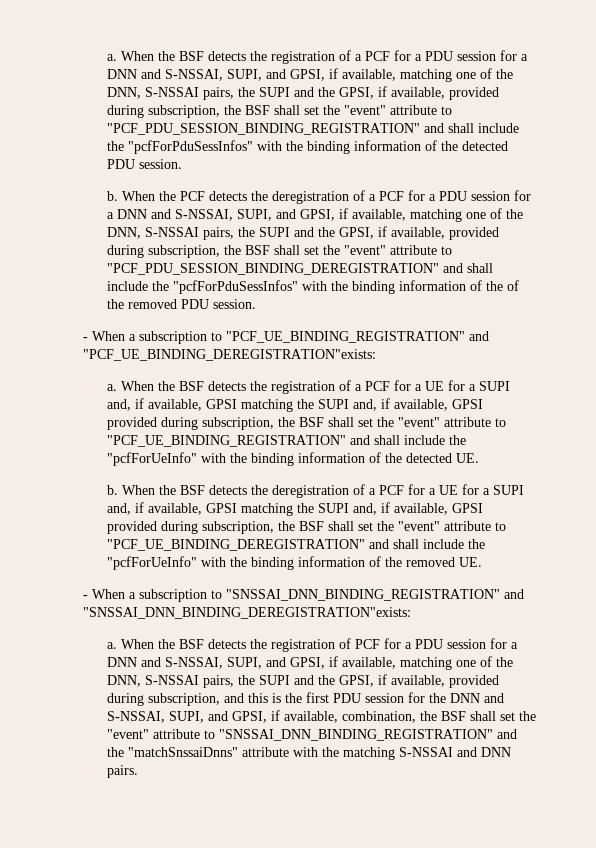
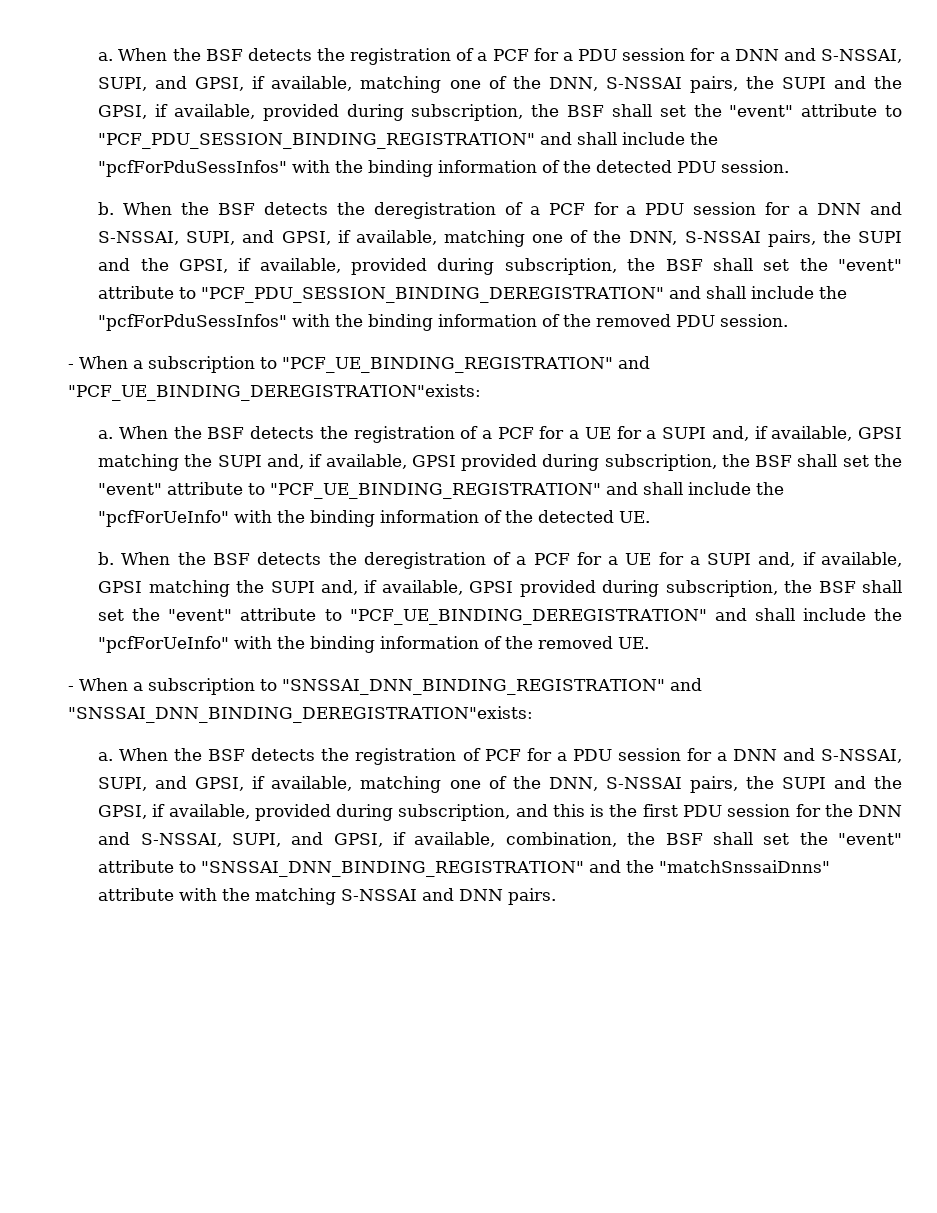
- When the PCF detects the deregistration of a PCF for a PDU session for a DNN and S-NSSAI, SUPI, and GPSI, if available, matching one of the DNN, S-NSSAI pairs, the SUPI and the GPSI, if available, provided during subscription, the BSF shall set the "event" attribute to "PCF_PDU_SESSION_BINDING_DEREGISTRATION" and shall include the "pcfForPduSessInfos" with the binding information of the of the removed PDU session.
+ When the BSF detects the deregistration of a PCF for a PDU session for a DNN and S-NSSAI, SUPI, and GPSI, if available, matching one of the DNN, S-NSSAI pairs, the SUPI and the GPSI, if available, provided during subscription, the BSF shall set the "event" attribute to "PCF_PDU_SESSION_BINDING_DEREGISTRATION" and shall include the "pcfForPduSessInfos" with the binding information of the removed PDU session.

